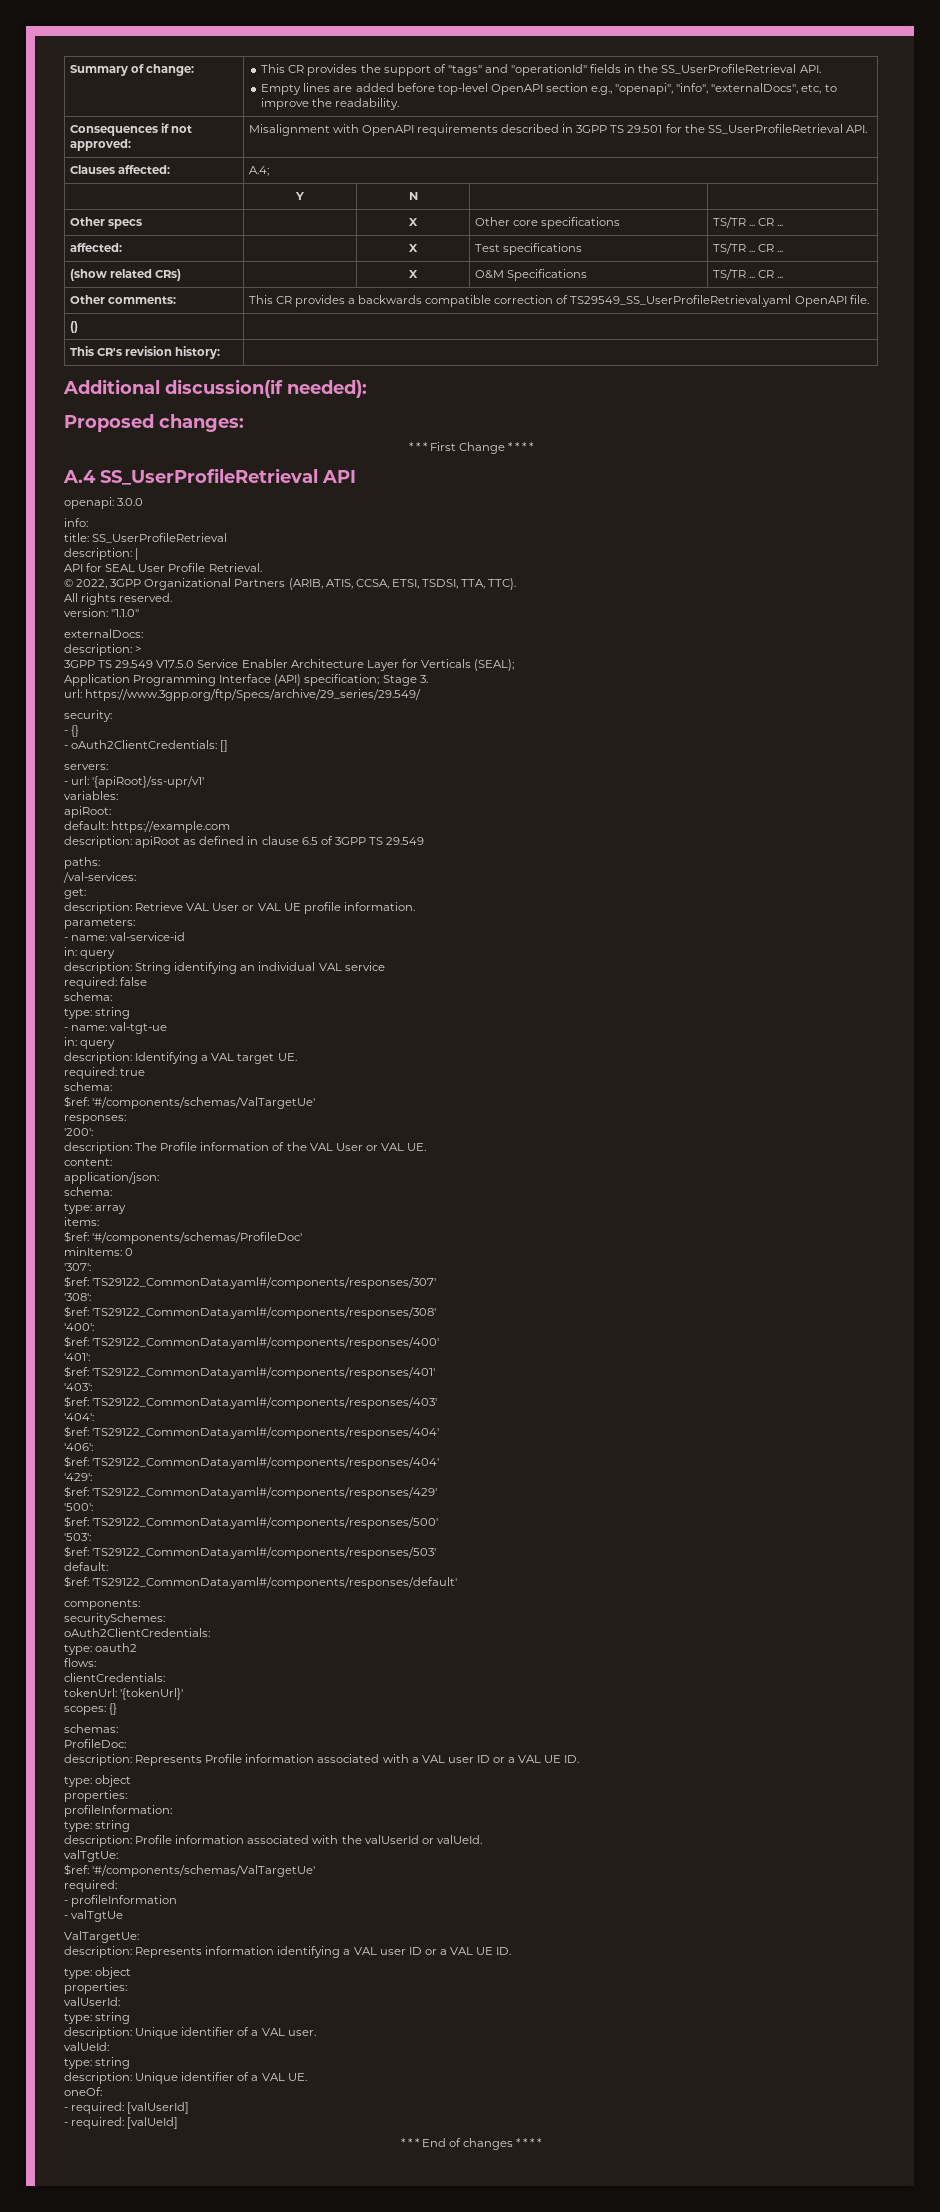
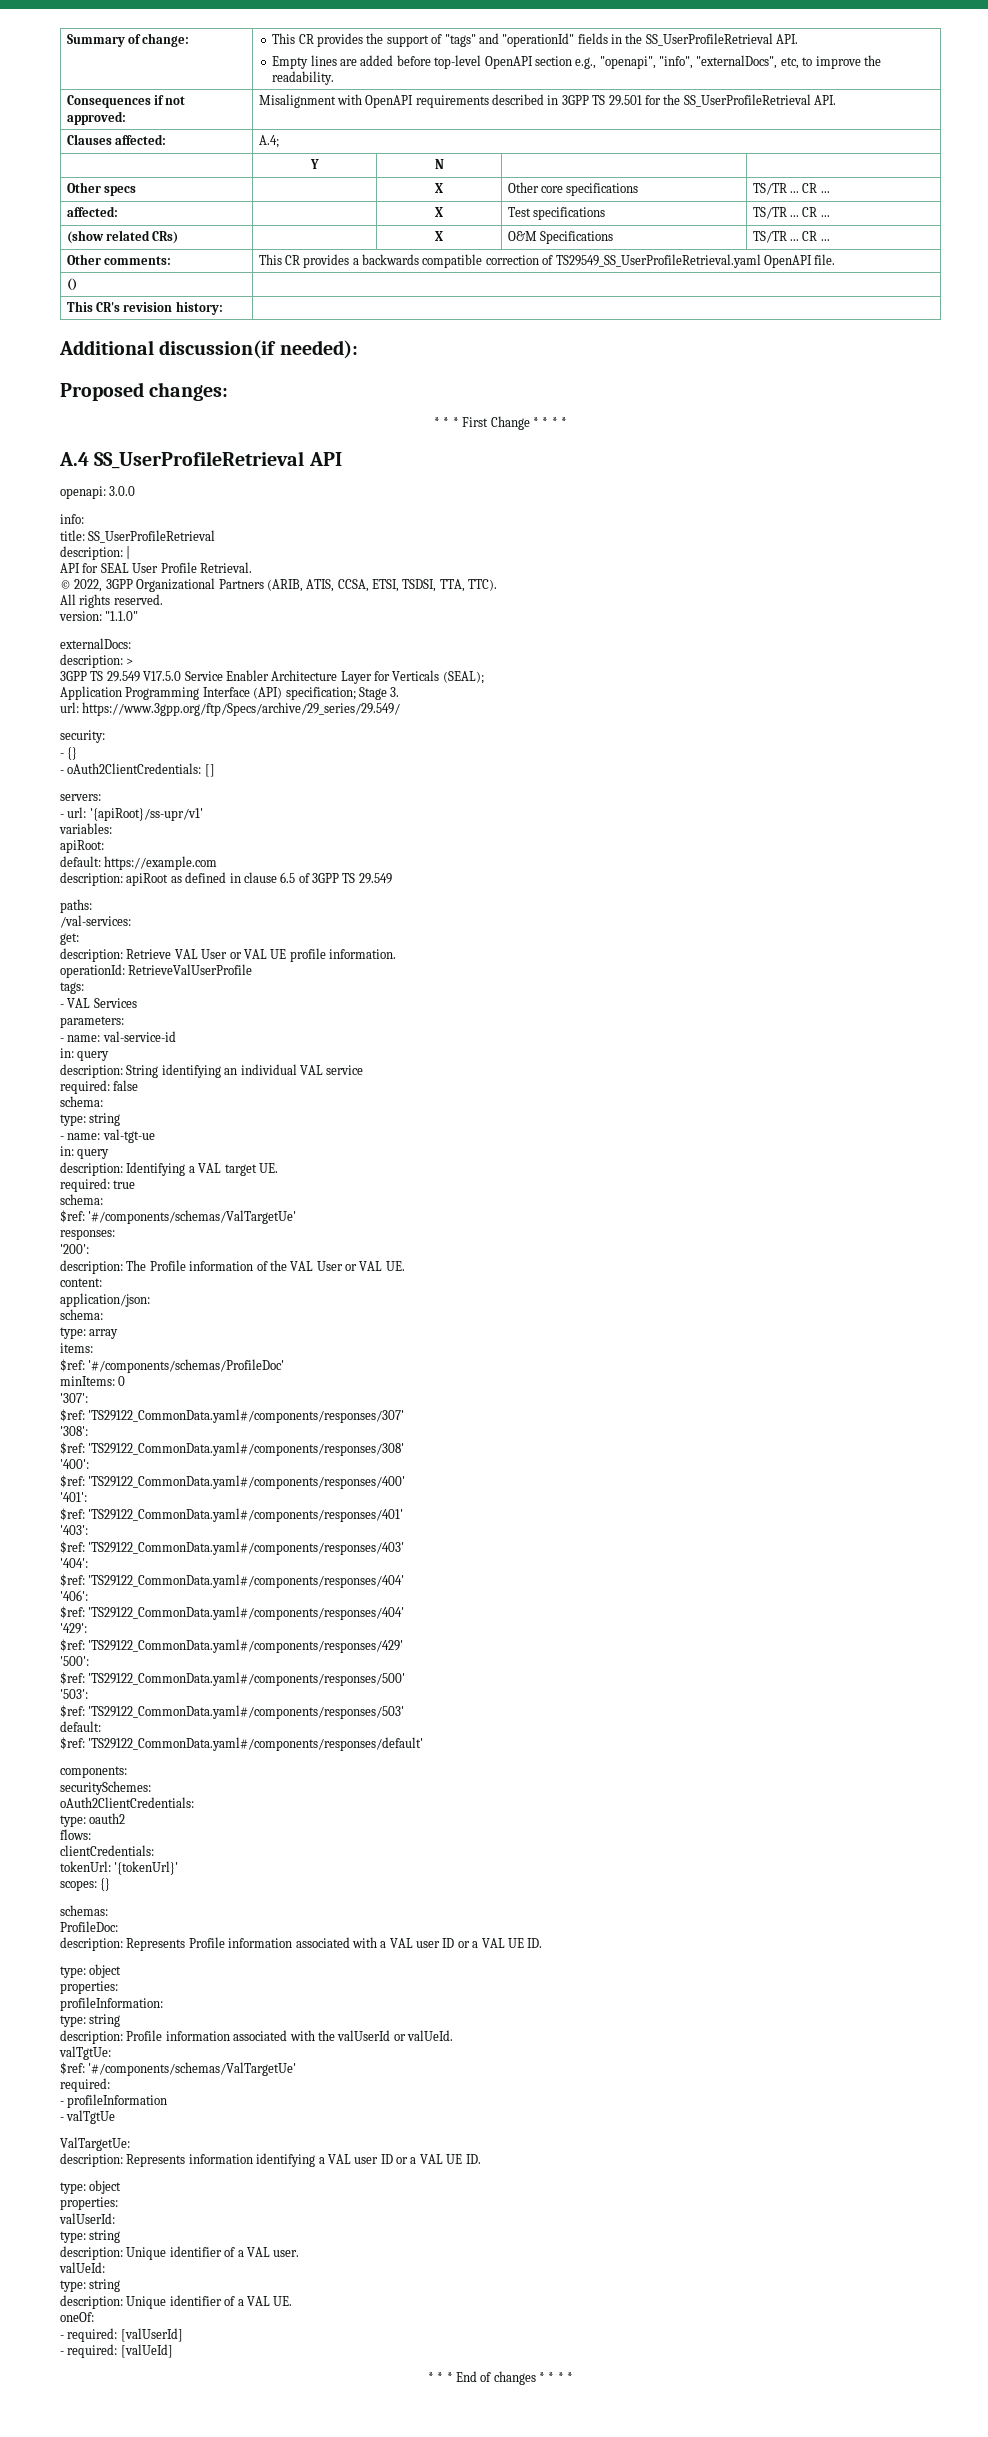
+ operationId: RetrieveValUserProfile
+ tags:
+ - VAL Services

